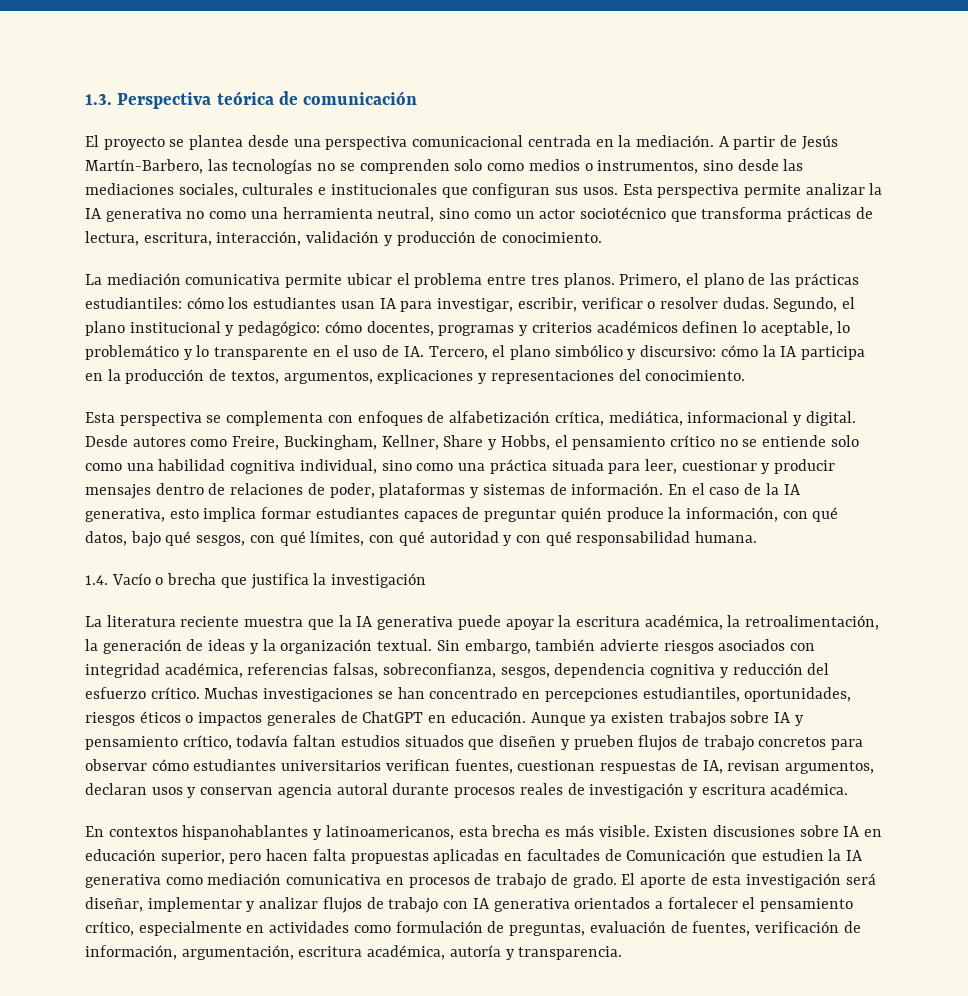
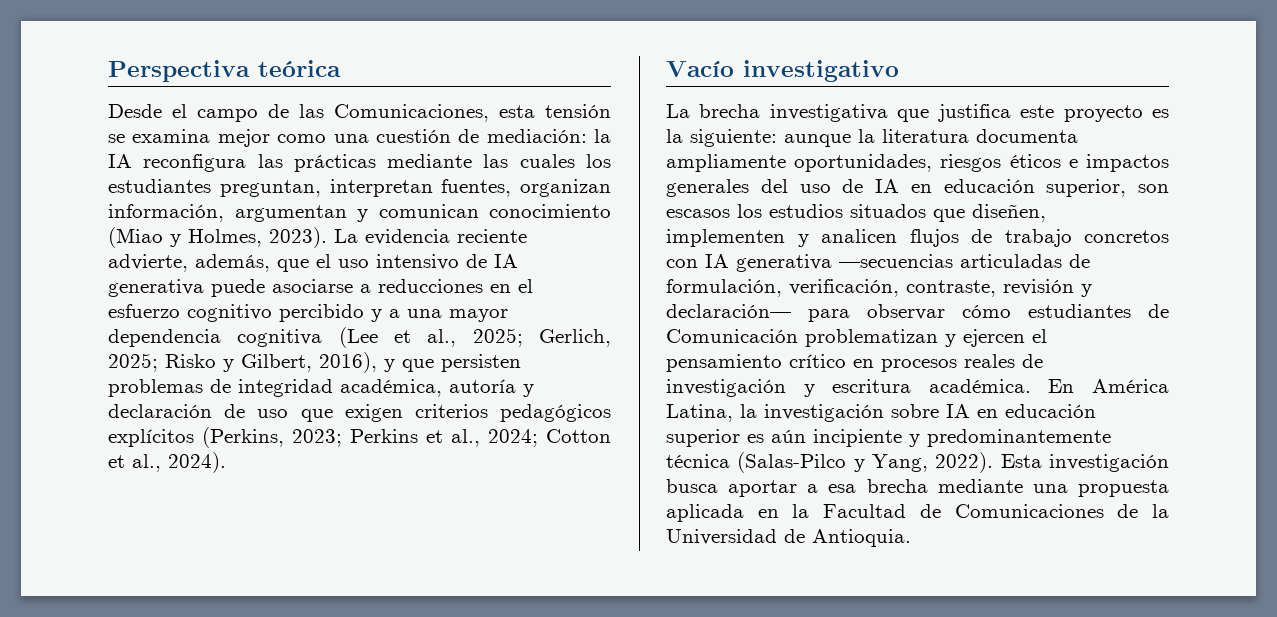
- 1.3. Perspectiva teórica de comunicación
- El proyecto se plantea desde una perspectiva comunicacional centrada en la mediación. A partir de Jesús Martín-Barbero, las tecnologías no se comprenden solo como medios o instrumentos, sino desde las mediaciones sociales, culturales e institucionales que configuran sus usos. Esta perspectiva permite analizar la IA generativa no como una herramienta neutral, sino como un actor sociotécnico que transforma prácticas de lectura, escritura, interacción, validación y producción de conocimiento.
- La mediación comunicativa permite ubicar el problema entre tres planos. Primero, el plano de las prácticas estudiantiles: cómo los estudiantes usan IA para investigar, escribir, verificar o resolver dudas. Segundo, el plano institucional y pedagógico: cómo docentes, programas y criterios académicos definen lo aceptable, lo problemático y lo transparente en el uso de IA. Tercero, el plano simbólico y discursivo: cómo la IA participa en la producción de textos, argumentos, explicaciones y representaciones del conocimiento.
- Esta perspectiva se complementa con enfoques de alfabetización crítica, mediática, informacional y digital. Desde autores como Freire, Buckingham, Kellner, Share y Hobbs, el pensamiento crítico no se entiende solo como una habilidad cognitiva individual, sino como una práctica situada para leer, cuestionar y producir mensajes dentro de relaciones de poder, plataformas y sistemas de información. En el caso de la IA generativa, esto implica formar estudiantes capaces de preguntar quién produce la información, con qué datos, bajo qué sesgos, con qué límites, con qué autoridad y con qué responsabilidad humana.
- 1.4. Vacío o brecha que justifica la investigación
- La literatura reciente muestra que la IA generativa puede apoyar la escritura académica, la retroalimentación, la generación de ideas y la organización textual. Sin embargo, también advierte riesgos asociados con integridad académica, referencias falsas, sobreconfianza, sesgos, dependencia cognitiva y reducción del esfuerzo crítico. Muchas investigaciones se han concentrado en percepciones estudiantiles, oportunidades, riesgos éticos o impactos generales de ChatGPT en educación. Aunque ya existen trabajos sobre IA y pensamiento crítico, todavía faltan estudios situados que diseñen y prueben flujos de trabajo concretos para observar cómo estudiantes universitarios verifican fuentes, cuestionan respuestas de IA, revisan argumentos, declaran usos y conservan agencia autoral durante procesos reales de investigación y escritura académica.
- En contextos hispanohablantes y latinoamericanos, esta brecha es más visible. Existen discusiones sobre IA en educación superior, pero hacen falta propuestas aplicadas en facultades de Comunicación que estudien la IA generativa como mediación comunicativa en procesos de trabajo de grado. El aporte de esta investigación será diseñar, implementar y analizar flujos de trabajo con IA generativa orientados a fortalecer el pensamiento crítico, especialmente en actividades como formulación de preguntas, evaluación de fuentes, verificación de información, argumentación, escritura académica, autoría y transparencia.
+ Perspectiva teórica
+ Desde el campo de las Comunicaciones, esta tensión se examina mejor como una cuestión de mediación: la IA reconfigura las prácticas mediante las cuales los estudiantes preguntan, interpretan fuentes, organizan información, argumentan y comunican conocimiento (Miao y Holmes, 2023). La evidencia reciente advierte, además, que el uso intensivo de IA generativa puede asociarse a reducciones en el esfuerzo cognitivo percibido y a una mayor dependencia cognitiva (Lee et al., 2025; Gerlich, 2025; Risko y Gilbert, 2016), y que persisten problemas de integridad académica, autoría y declaración de uso que exigen criterios pedagógicos explícitos (Perkins, 2023; Perkins et al., 2024; Cotton et al., 2024).
+ Vacío investigativo
+ La brecha investigativa que justifica este proyecto es la siguiente: aunque la literatura documenta ampliamente oportunidades, riesgos éticos e impactos generales del uso de IA en educación superior, son escasos los estudios situados que diseñen, implementen y analicen flujos de trabajo concretos con IA generativa —secuencias articuladas de formulación, verificación, contraste, revisión y declaración— para observar cómo estudiantes de Comunicación problematizan y ejercen el pensamiento crítico en procesos reales de investigación y escritura académica. En América Latina, la investigación sobre IA en educación superior es aún incipiente y predominantemente técnica (Salas-Pilco y Yang, 2022). Esta investigación busca aportar a esa brecha mediante una propuesta aplicada en la Facultad de Comunicaciones de la Universidad de Antioquia.

